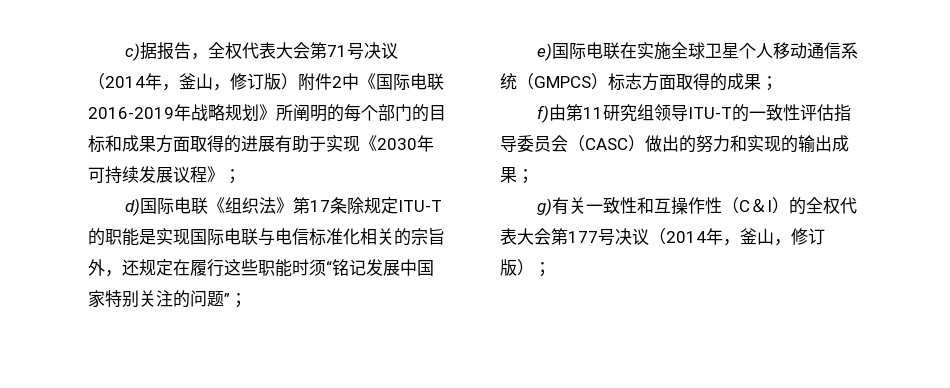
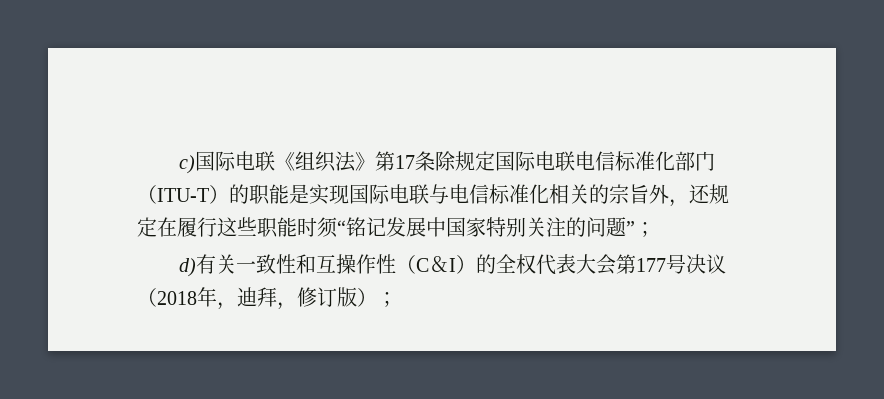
- c)据报告，全权代表大会第71号决议（2014年，釜山，修订版）附件2中《国际电联2016-2019年战略规划》所阐明的每个部门的目标和成果方面取得的进展有助于实现《2030年可持续发展议程》；
- d)国际电联《组织法》第17条除规定ITU-T的职能是实现国际电联与电信标准化相关的宗旨外，还规定在履行这些职能时须“铭记发展中国家特别关注的问题”；
+ c)国际电联《组织法》第17条除规定国际电联电信标准化部门（ITU-T）的职能是实现国际电联与电信标准化相关的宗旨外，还规定在履行这些职能时须“铭记发展中国家特别关注的问题”；
- e)国际电联在实施全球卫星个人移动通信系统（GMPCS）标志方面取得的成果；
- f)由第11研究组领导ITU-T的一致性评估指导委员会（CASC）做出的努力和实现的输出成果；
- g)有关一致性和互操作性（C＆I）的全权代表大会第177号决议（2014年，釜山，修订版）；
+ d)有关一致性和互操作性（C＆I）的全权代表大会第177号决议（2018年，迪拜，修订版）；

